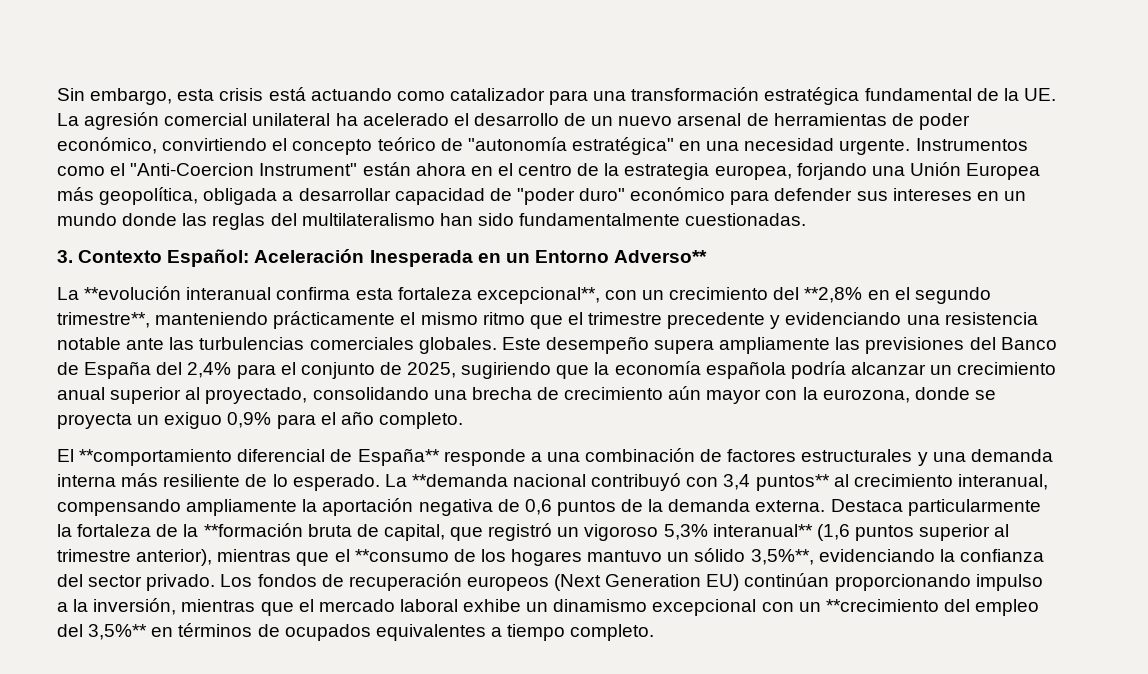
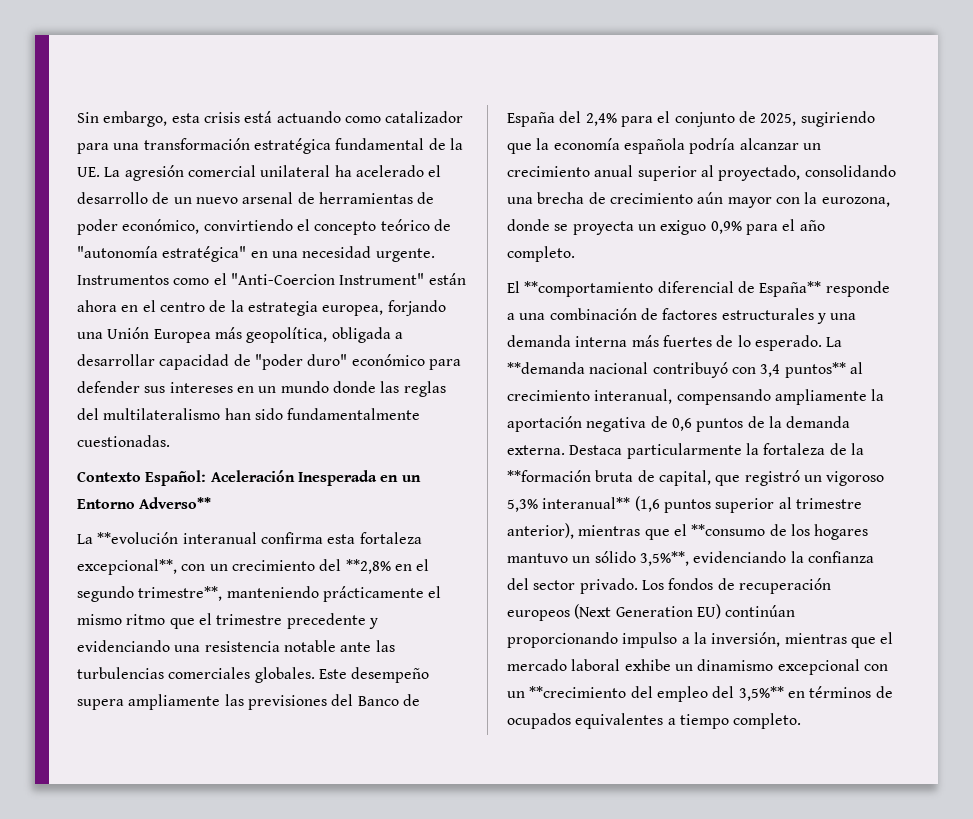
- 3. Contexto Español: Aceleración Inesperada en un Entorno Adverso**
+ Contexto Español: Aceleración Inesperada en un Entorno Adverso**
- El **comportamiento diferencial de España** responde a una combinación de factores estructurales y una demanda interna más resiliente de lo esperado.
+ El **comportamiento diferencial de España** responde a una combinación de factores estructurales y una demanda interna más fuertes de lo esperado.

